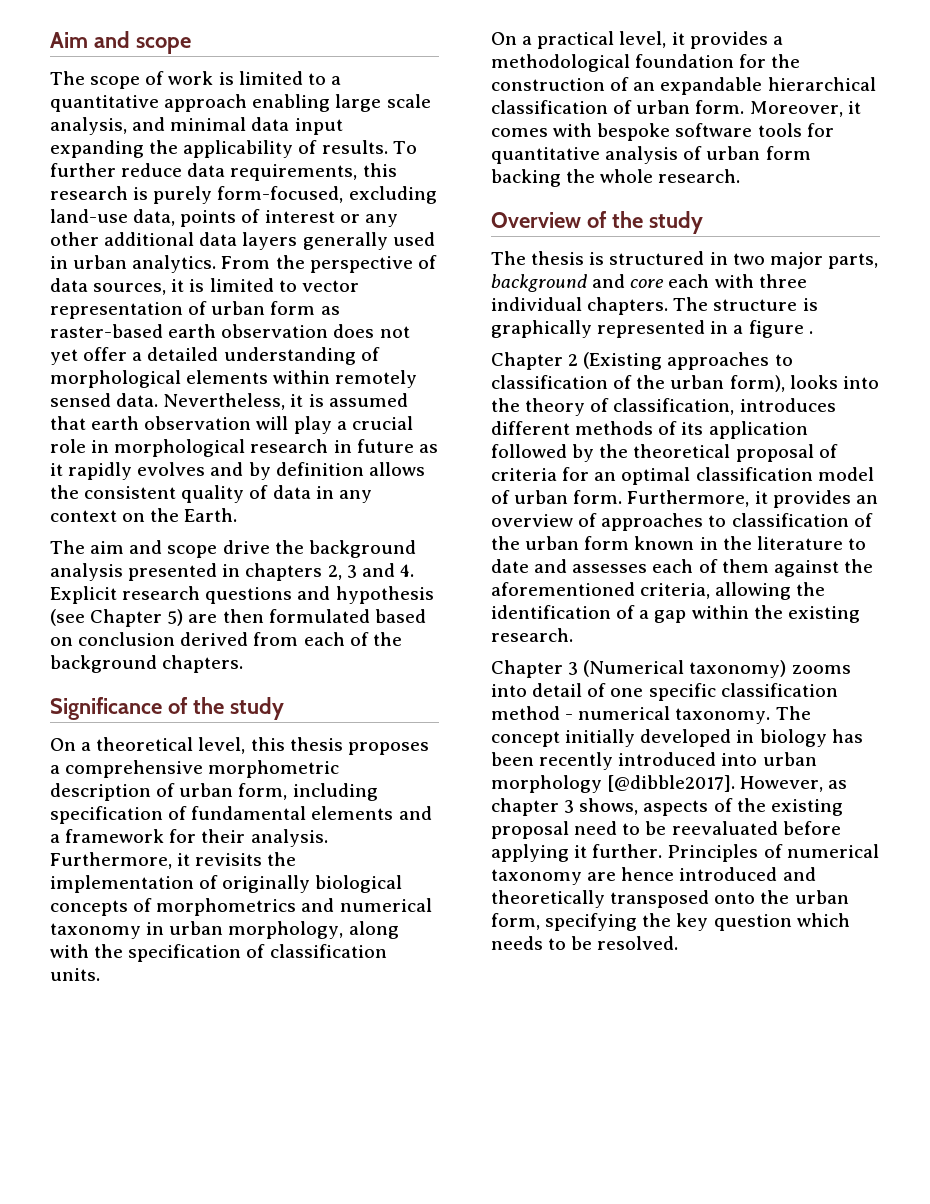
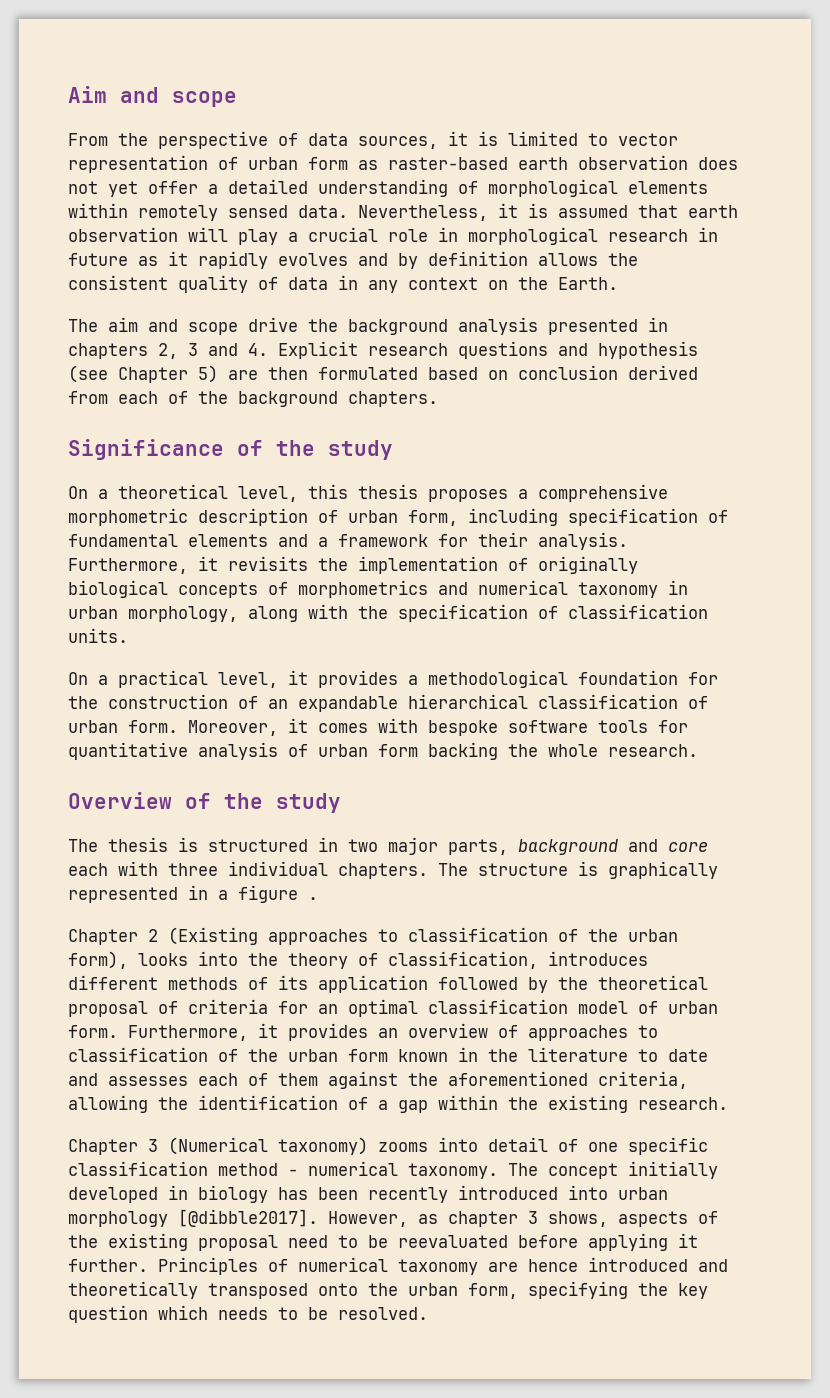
- The scope of work is limited to a quantitative approach enabling large scale analysis, and minimal data input expanding the applicability of results. To further reduce data requirements, this research is purely form-focused, excluding land-use data, points of interest or any other additional data layers generally used in urban analytics.

